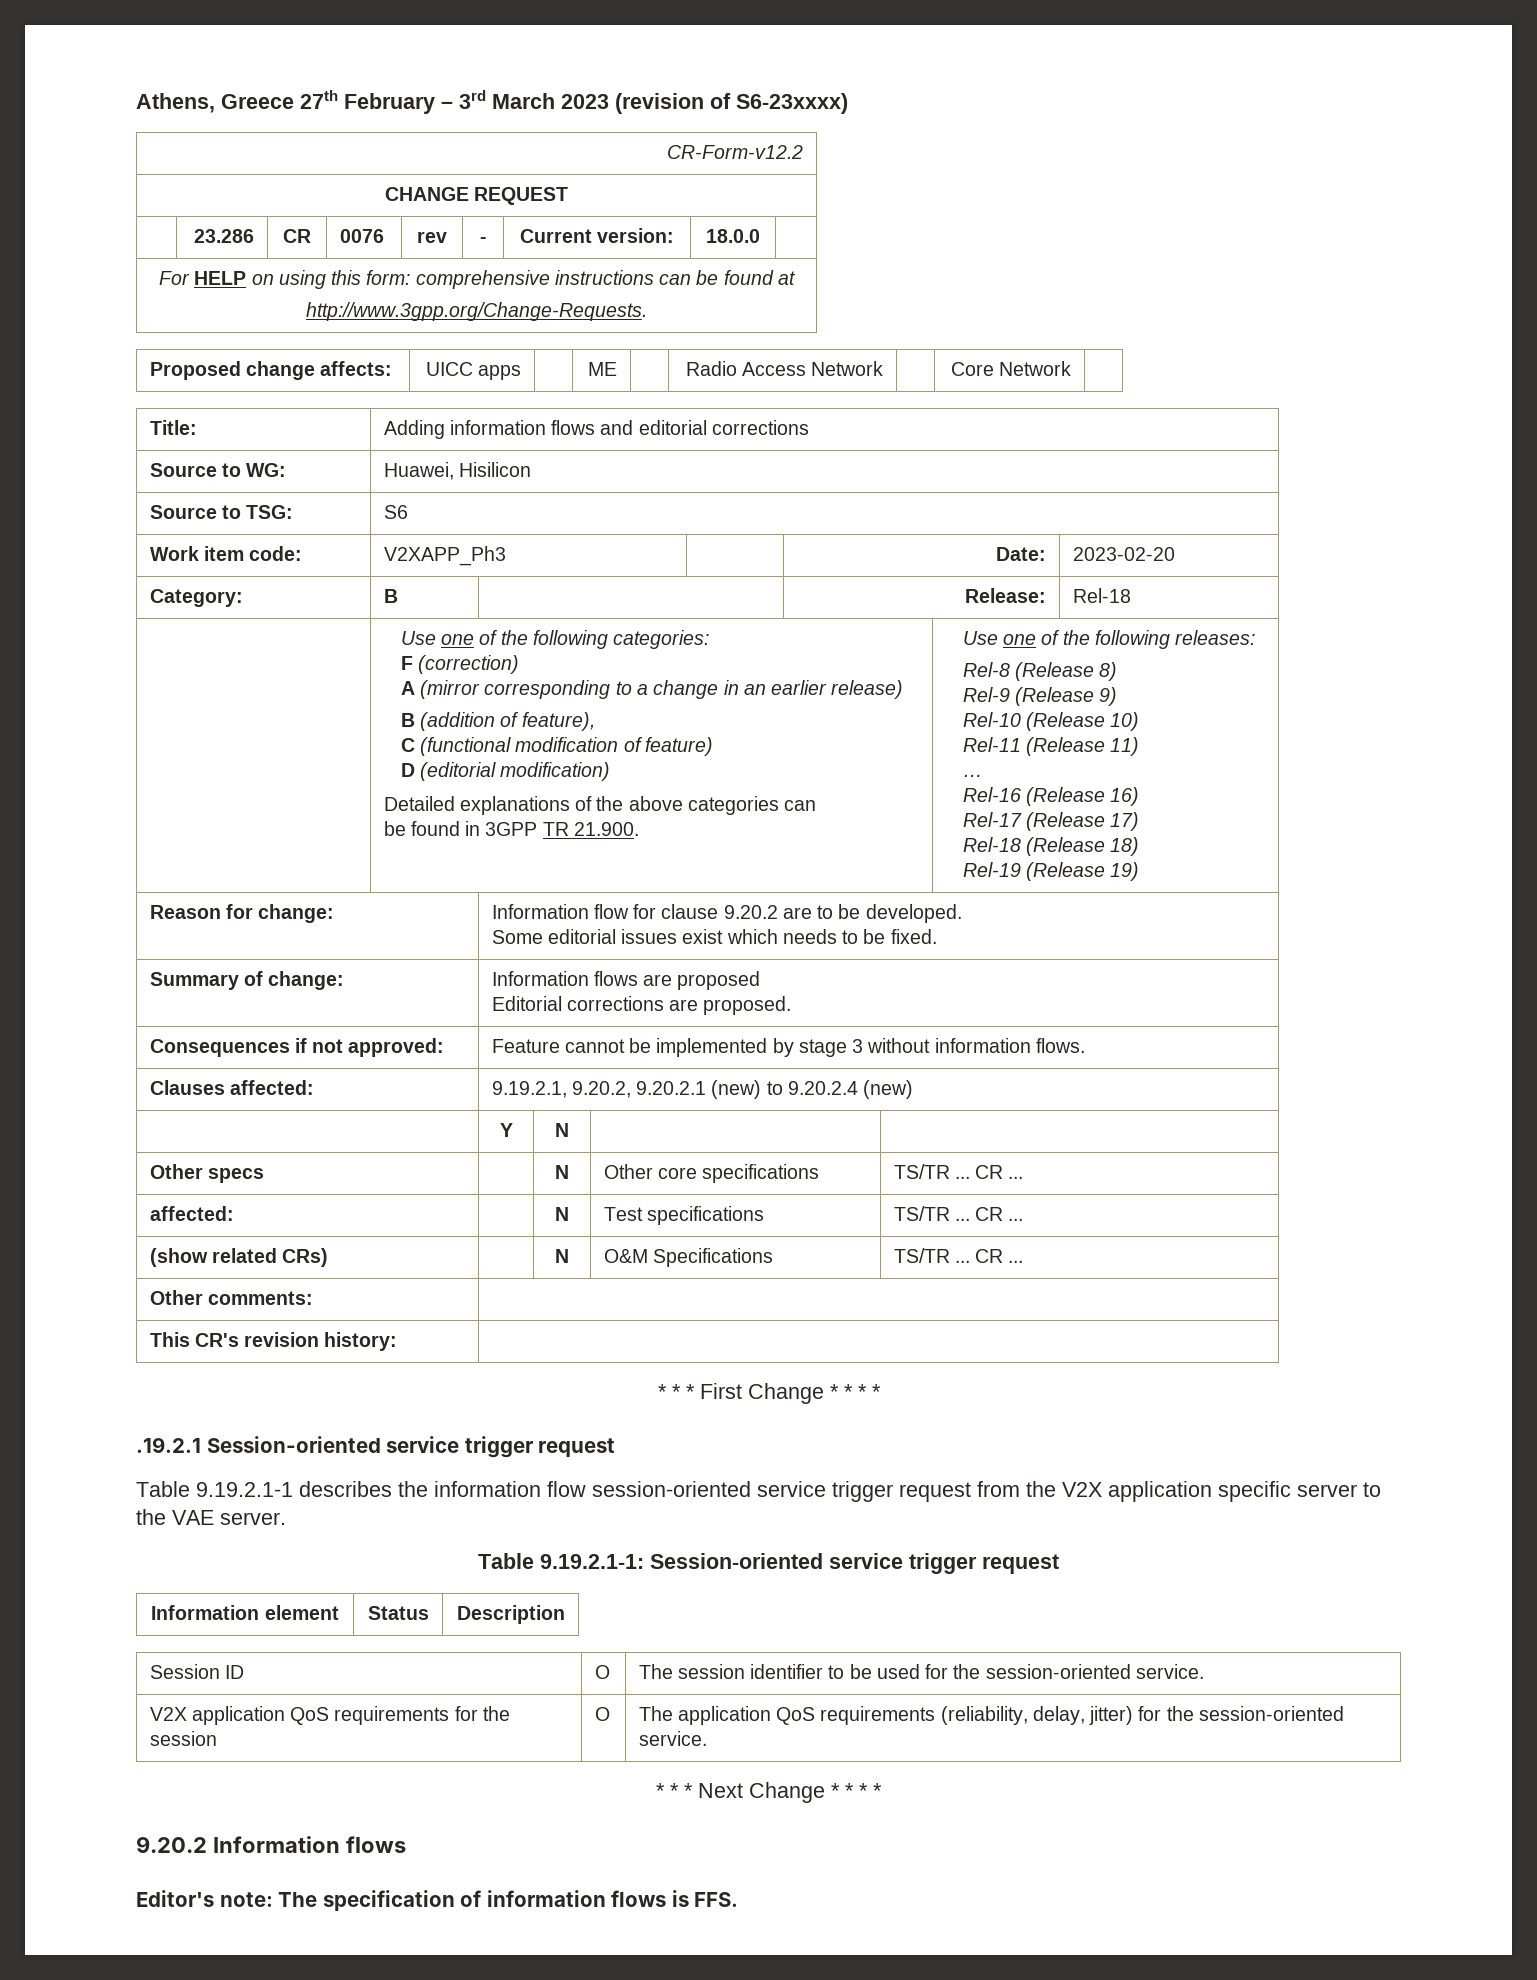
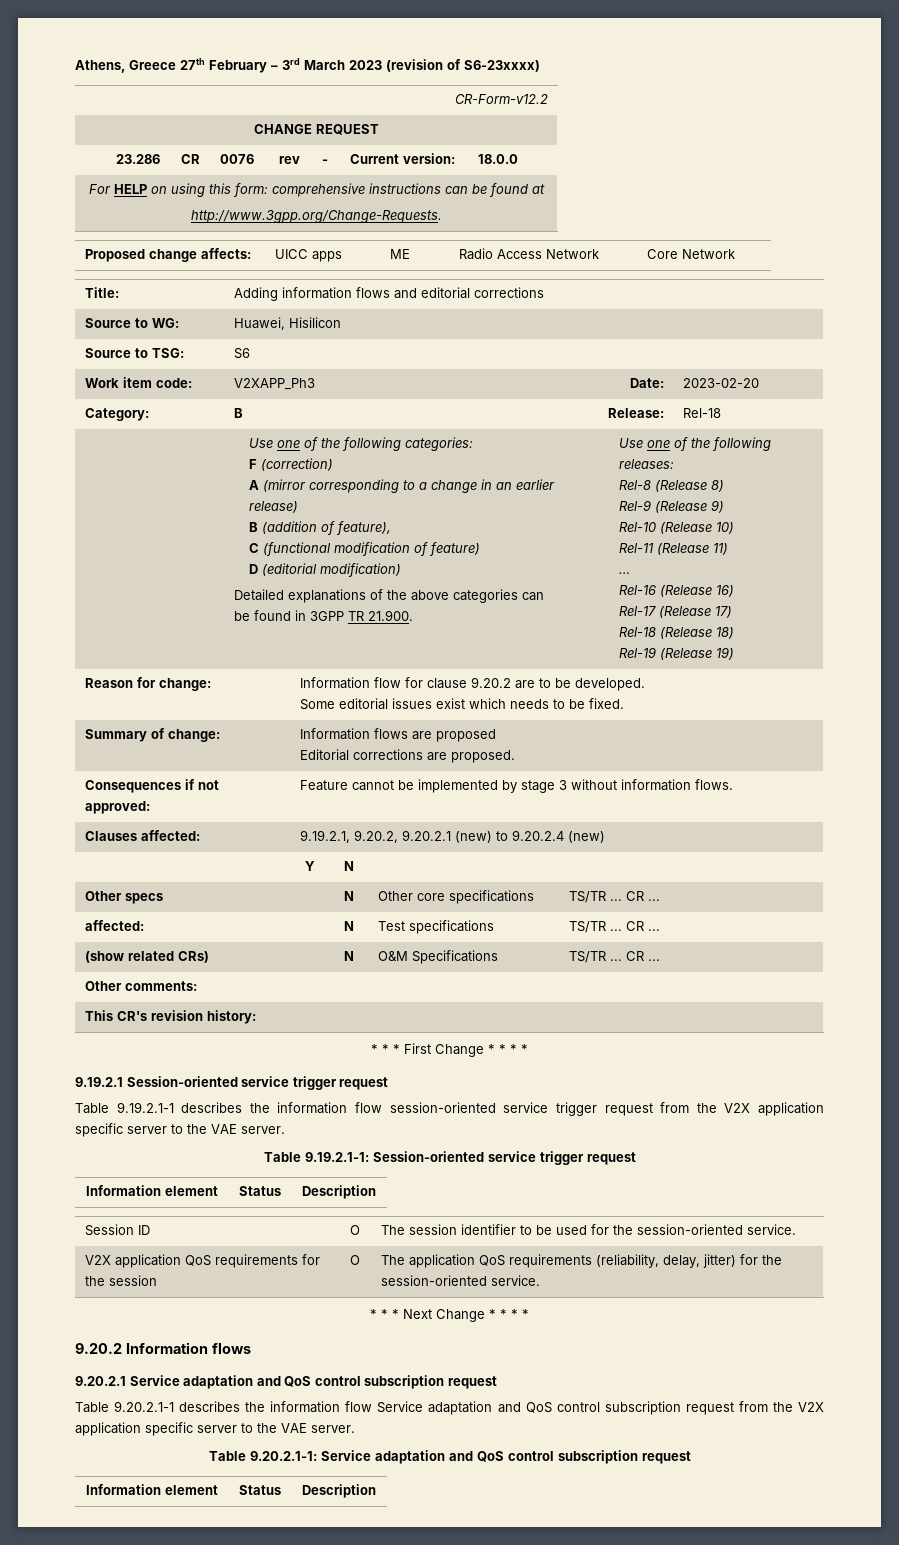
- .19.2.1 Session-oriented service trigger request
+ 9.19.2.1 Session-oriented service trigger request
- Editor's note: The specification of information flows is FFS.
+ 9.20.2.1 Service adaptation and QoS control subscription request
+ Table 9.20.2.1-1 describes the information flow Service adaptation and QoS control subscription request from the V2X application specific server to the VAE server.
+ Table 9.20.2.1-1: Service adaptation and QoS control subscription request
+ Information element | Status | Description

